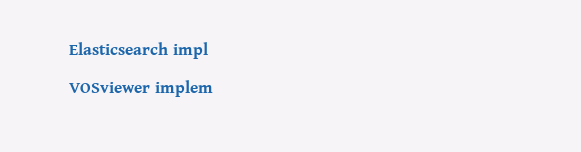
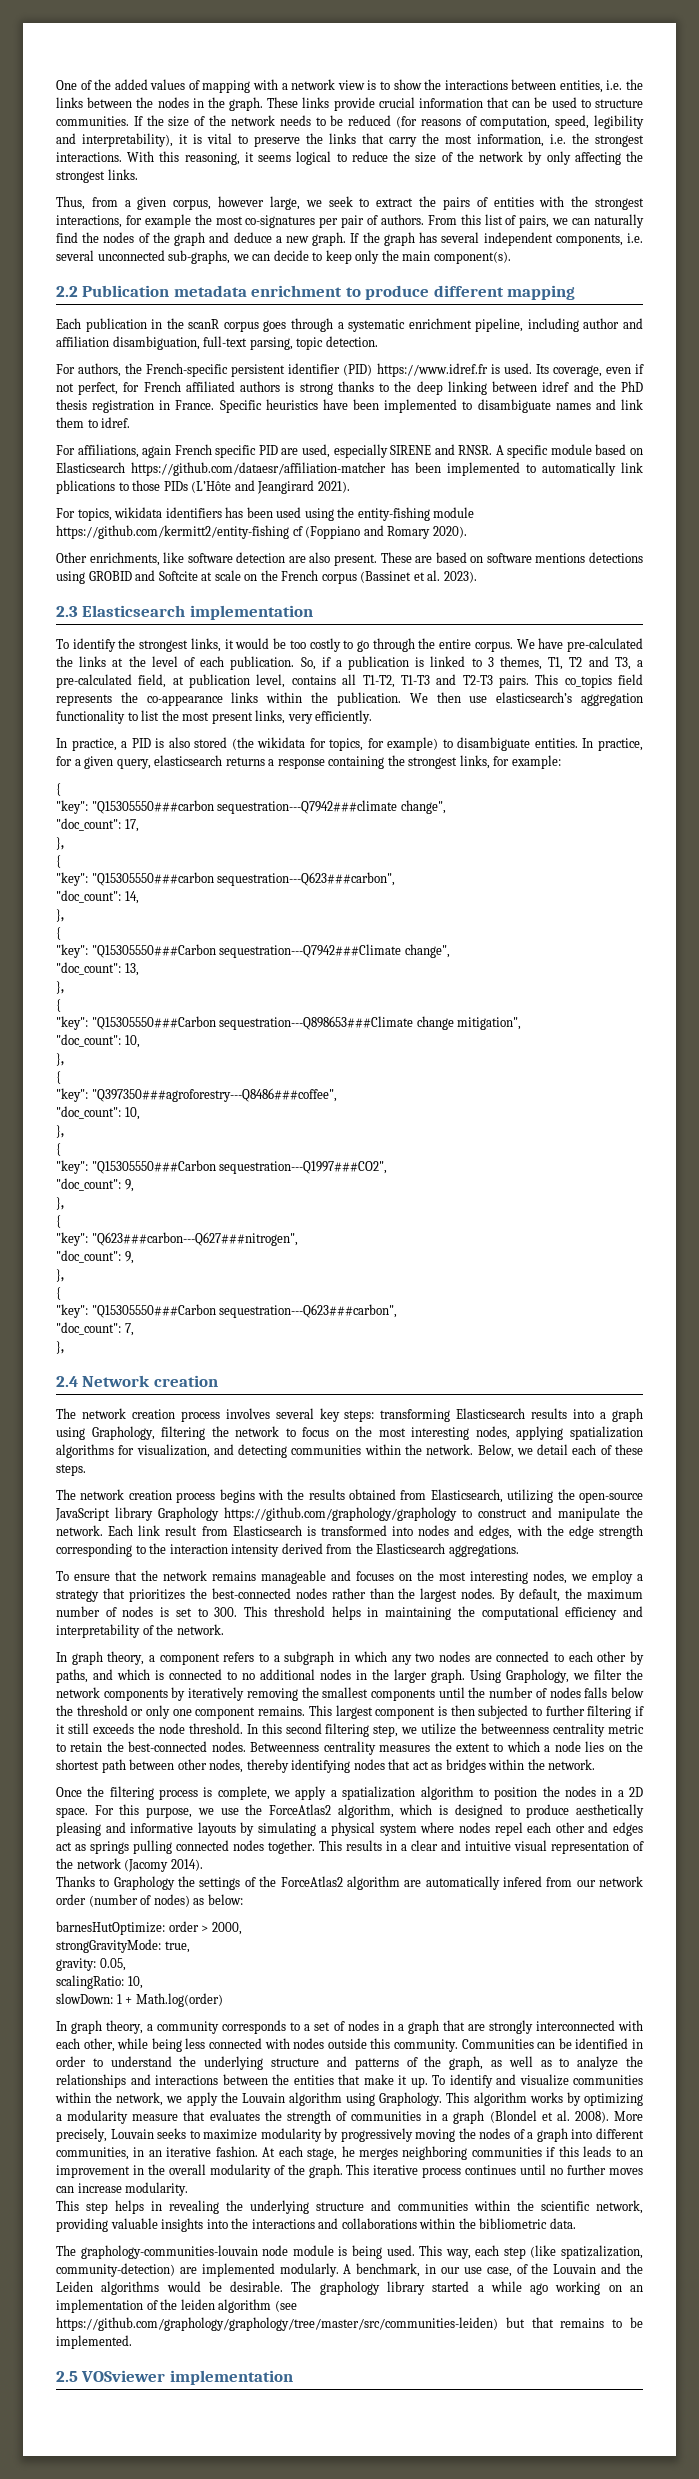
- Elasticsearch impl
- VOSviewer implem
+ One of the added values of mapping with a network view is to show the interactions between entities, i.e. the links between the nodes in the graph. These links provide crucial information that can be used to structure communities. If the size of the network needs to be reduced (for reasons of computation, speed, legibility and interpretability), it is vital to preserve the links that carry the most information, i.e. the strongest interactions. With this reasoning, it seems logical to reduce the size of the network by only affecting the strongest links.
+ Thus, from a given corpus, however large, we seek to extract the pairs of entities with the strongest interactions, for example the most co-signatures per pair of authors. From this list of pairs, we can naturally find the nodes of the graph and deduce a new graph. If the graph has several independent components, i.e. several unconnected sub-graphs, we can decide to keep only the main component(s).
+ 2.2 Publication metadata enrichment to produce different mapping
+ Each publication in the scanR corpus goes through a systematic enrichment pipeline, including author and affiliation disambiguation, full-text parsing, topic detection.
+ For authors, the French-specific persistent identifier (PID) https://www.idref.fr is used. Its coverage, even if not perfect, for French affiliated authors is strong thanks to the deep linking between idref and the PhD thesis registration in France. Specific heuristics have been implemented to disambiguate names and link them to idref.
+ For affiliations, again French specific PID are used, especially SIRENE and RNSR. A specific module based on Elasticsearch https://github.com/dataesr/affiliation-matcher has been implemented to automatically link pblications to those PIDs (L’Hôte and Jeangirard 2021).
+ For topics, wikidata identifiers has been used using the entity-fishing module https://github.com/kermitt2/entity-fishing cf (Foppiano and Romary 2020).
+ Other enrichments, like software detection are also present. These are based on software mentions detections using GROBID and Softcite at scale on the French corpus (Bassinet et al. 2023).
+ 2.3 Elasticsearch implementation
+ To identify the strongest links, it would be too costly to go through the entire corpus. We have pre-calculated the links at the level of each publication. So, if a publication is linked to 3 themes, T1, T2 and T3, a pre-calculated field, at publication level, contains all T1-T2, T1-T3 and T2-T3 pairs. This co_topics field represents the co-appearance links within the publication. We then use elasticsearch’s aggregation functionality to list the most present links, very efficiently.
+ In practice, a PID is also stored (the wikidata for topics, for example) to disambiguate entities. In practice, for a given query, elasticsearch returns a response containing the strongest links, for example:
+ {
+ "key": "Q15305550###carbon sequestration---Q7942###climate change",
+ "doc_count": 17,
+ },
+ {
+ "key": "Q15305550###carbon sequestration---Q623###carbon",
+ "doc_count": 14,
+ },
+ {
+ "key": "Q15305550###Carbon sequestration---Q7942###Climate change",
+ "doc_count": 13,
+ },
+ {
+ "key": "Q15305550###Carbon sequestration---Q898653###Climate change mitigation",
+ "doc_count": 10,
+ },
+ {
+ "key": "Q397350###agroforestry---Q8486###coffee",
+ "doc_count": 10,
+ },
+ {
+ "key": "Q15305550###Carbon sequestration---Q1997###CO2",
+ "doc_count": 9,
+ },
+ {
+ "key": "Q623###carbon---Q627###nitrogen",
+ "doc_count": 9,
+ },
+ {
+ "key": "Q15305550###Carbon sequestration---Q623###carbon",
+ "doc_count": 7,
+ },
+ 2.4 Network creation
+ The network creation process involves several key steps: transforming Elasticsearch results into a graph using Graphology, filtering the network to focus on the most interesting nodes, applying spatialization algorithms for visualization, and detecting communities within the network. Below, we detail each of these steps.
+ The network creation process begins with the results obtained from Elasticsearch, utilizing the open-source JavaScript library Graphology https://github.com/graphology/graphology to construct and manipulate the network. Each link result from Elasticsearch is transformed into nodes and edges, with the edge strength corresponding to the interaction intensity derived from the Elasticsearch aggregations.
+ To ensure that the network remains manageable and focuses on the most interesting nodes, we employ a strategy that prioritizes the best-connected nodes rather than the largest nodes. By default, the maximum number of nodes is set to 300. This threshold helps in maintaining the computational efficiency and interpretability of the network.
+ In graph theory, a component refers to a subgraph in which any two nodes are connected to each other by paths, and which is connected to no additional nodes in the larger graph. Using Graphology, we filter the network components by iteratively removing the smallest components until the number of nodes falls below the threshold or only one component remains. This largest component is then subjected to further filtering if it still exceeds the node threshold. In this second filtering step, we utilize the betweenness centrality metric to retain the best-connected nodes. Betweenness centrality measures the extent to which a node lies on the shortest path between other nodes, thereby identifying nodes that act as bridges within the network.
+ Once the filtering process is complete, we apply a spatialization algorithm to position the nodes in a 2D space. For this purpose, we use the ForceAtlas2 algorithm, which is designed to produce aesthetically pleasing and informative layouts by simulating a physical system where nodes repel each other and edges act as springs pulling connected nodes together. This results in a clear and intuitive visual representation of the network (Jacomy 2014).
+ Thanks to Graphology the settings of the ForceAtlas2 algorithm are automatically infered from our network order (number of nodes) as below:
+ barnesHutOptimize: order > 2000,
+ strongGravityMode: true,
+ gravity: 0.05,
+ scalingRatio: 10,
+ slowDown: 1 + Math.log(order)
+ In graph theory, a community corresponds to a set of nodes in a graph that are strongly interconnected with each other, while being less connected with nodes outside this community. Communities can be identified in order to understand the underlying structure and patterns of the graph, as well as to analyze the relationships and interactions between the entities that make it up. To identify and visualize communities within the network, we apply the Louvain algorithm using Graphology. This algorithm works by optimizing a modularity measure that evaluates the strength of communities in a graph (Blondel et al. 2008). More precisely, Louvain seeks to maximize modularity by progressively moving the nodes of a graph into different communities, in an iterative fashion. At each stage, he merges neighboring communities if this leads to an improvement in the overall modularity of the graph. This iterative process continues until no further moves can increase modularity.
+ This step helps in revealing the underlying structure and communities within the scientific network, providing valuable insights into the interactions and collaborations within the bibliometric data.
+ The graphology-communities-louvain node module is being used. This way, each step (like spatizalization, community-detection) are implemented modularly. A benchmark, in our use case, of the Louvain and the Leiden algorithms would be desirable. The graphology library started a while ago working on an implementation of the leiden algorithm (see https://github.com/graphology/graphology/tree/master/src/communities-leiden) but that remains to be implemented.
+ 2.5 VOSviewer implementation

